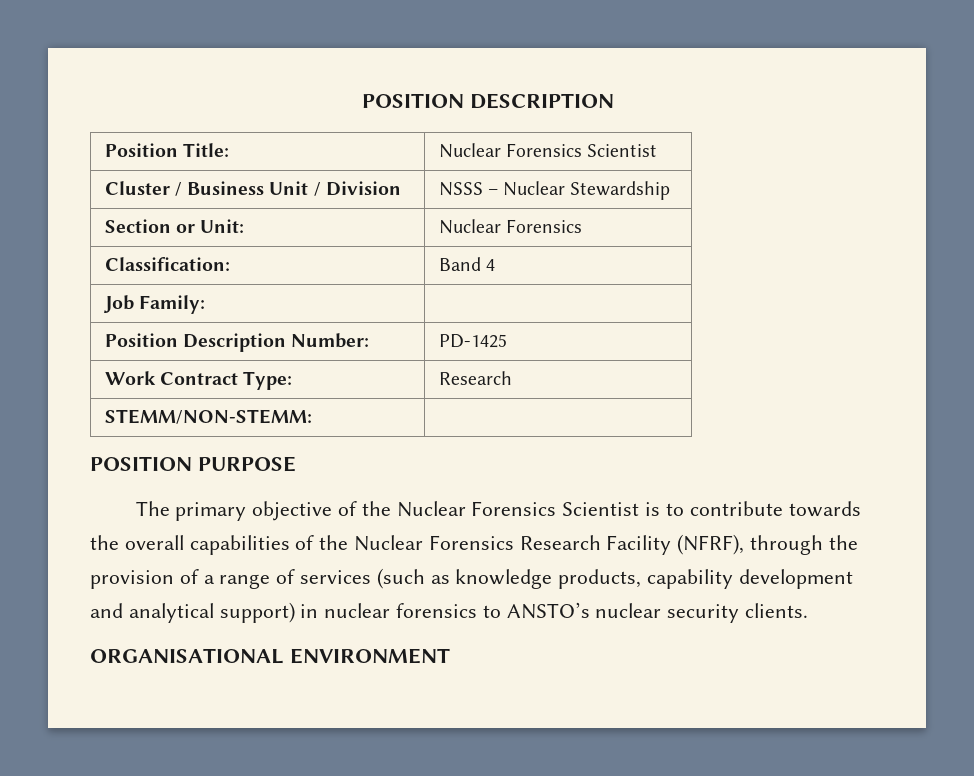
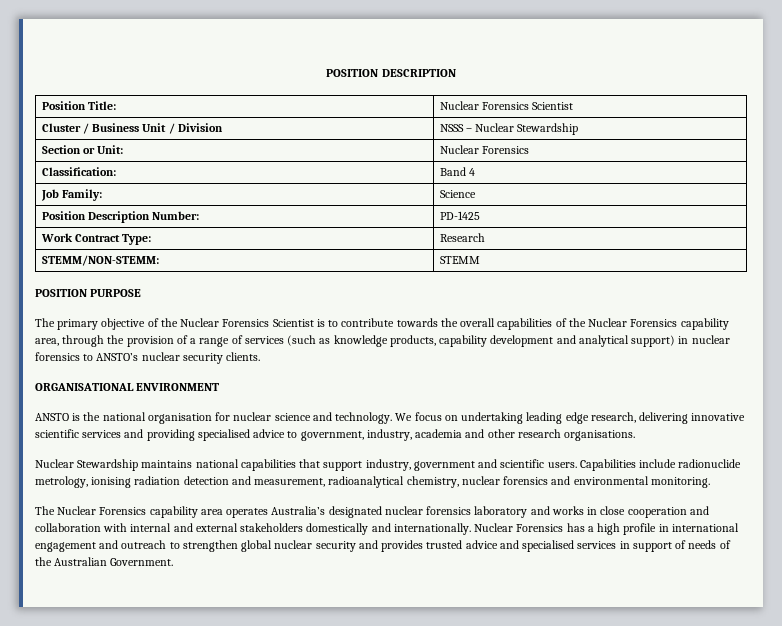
- Job Family: |
+ Job Family: | Science
- STEMM/NON-STEMM: |
+ STEMM/NON-STEMM: | STEMM
- The primary objective of the Nuclear Forensics Scientist is to contribute towards the overall capabilities of the Nuclear Forensics Research Facility (NFRF), through the provision of a range of services (such as knowledge products, capability development and analytical support) in nuclear forensics to ANSTO’s nuclear security clients.
+ The primary objective of the Nuclear Forensics Scientist is to contribute towards the overall capabilities of the Nuclear Forensics capability area, through the provision of a range of services (such as knowledge products, capability development and analytical support) in nuclear forensics to ANSTO’s nuclear security clients.
+ ANSTO is the national organisation for nuclear science and technology. We focus on undertaking leading edge research, delivering innovative scientific services and providing specialised advice to government, industry, academia and other research organisations.
+ Nuclear Stewardship maintains national capabilities that support industry, government and scientific users. Capabilities include radionuclide metrology, ionising radiation detection and measurement, radioanalytical chemistry, nuclear forensics and environmental monitoring.
+ The Nuclear Forensics capability area operates Australia’s designated nuclear forensics laboratory and works in close cooperation and collaboration with internal and external stakeholders domestically and internationally. Nuclear Forensics has a high profile in international engagement and outreach to strengthen global nuclear security and provides trusted advice and specialised services in support of needs of the Australian Government.

